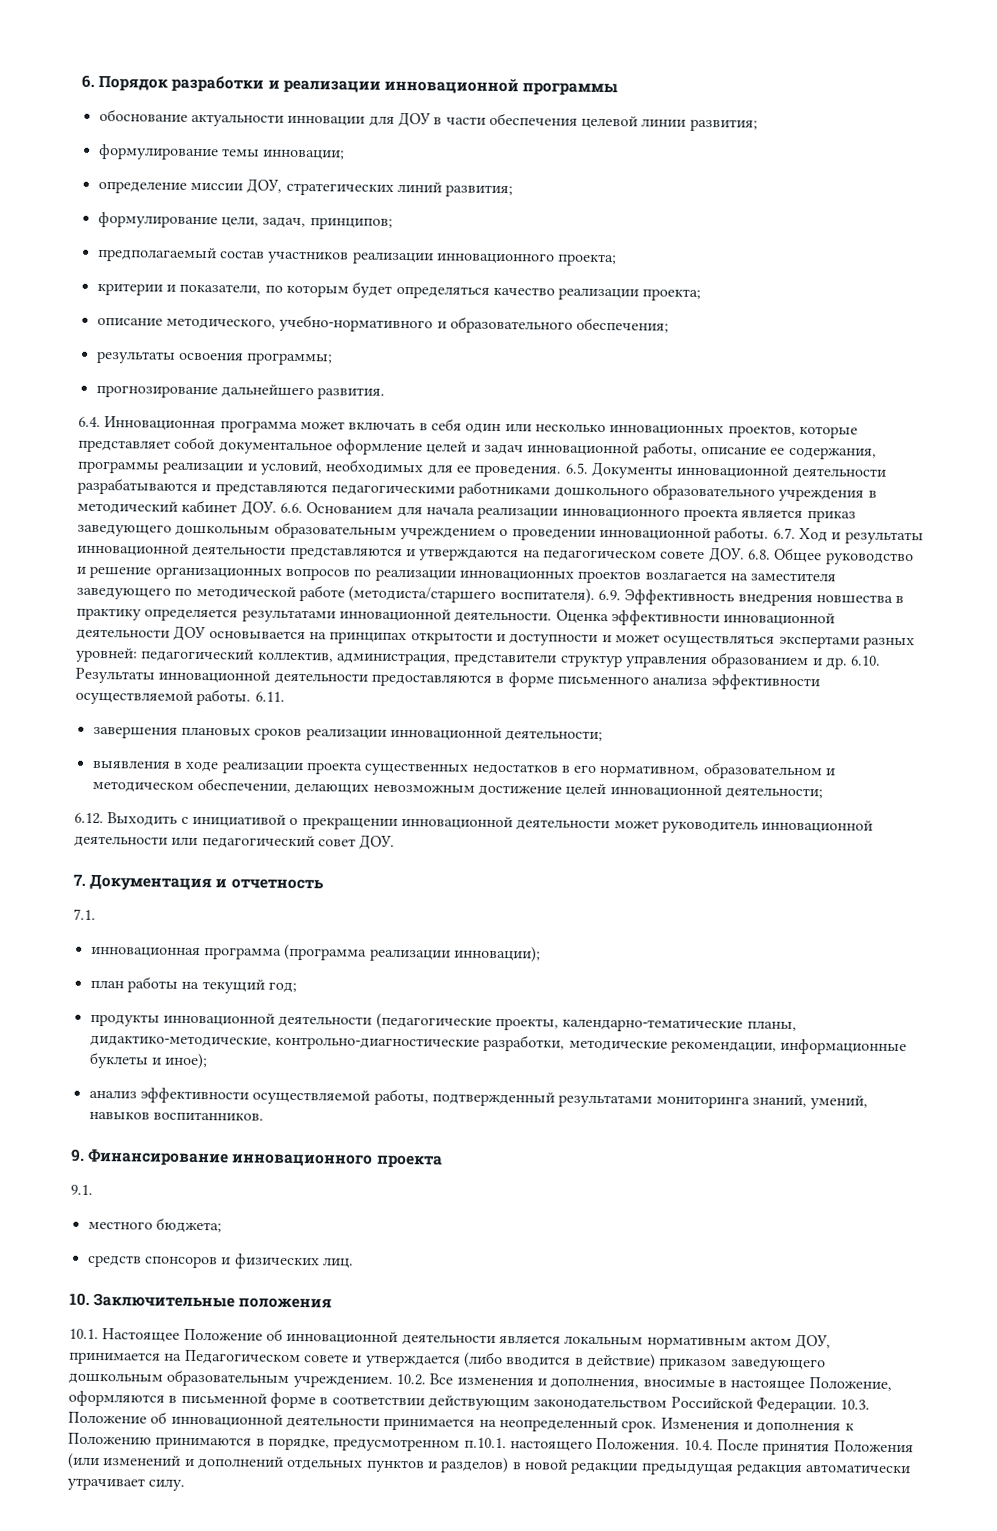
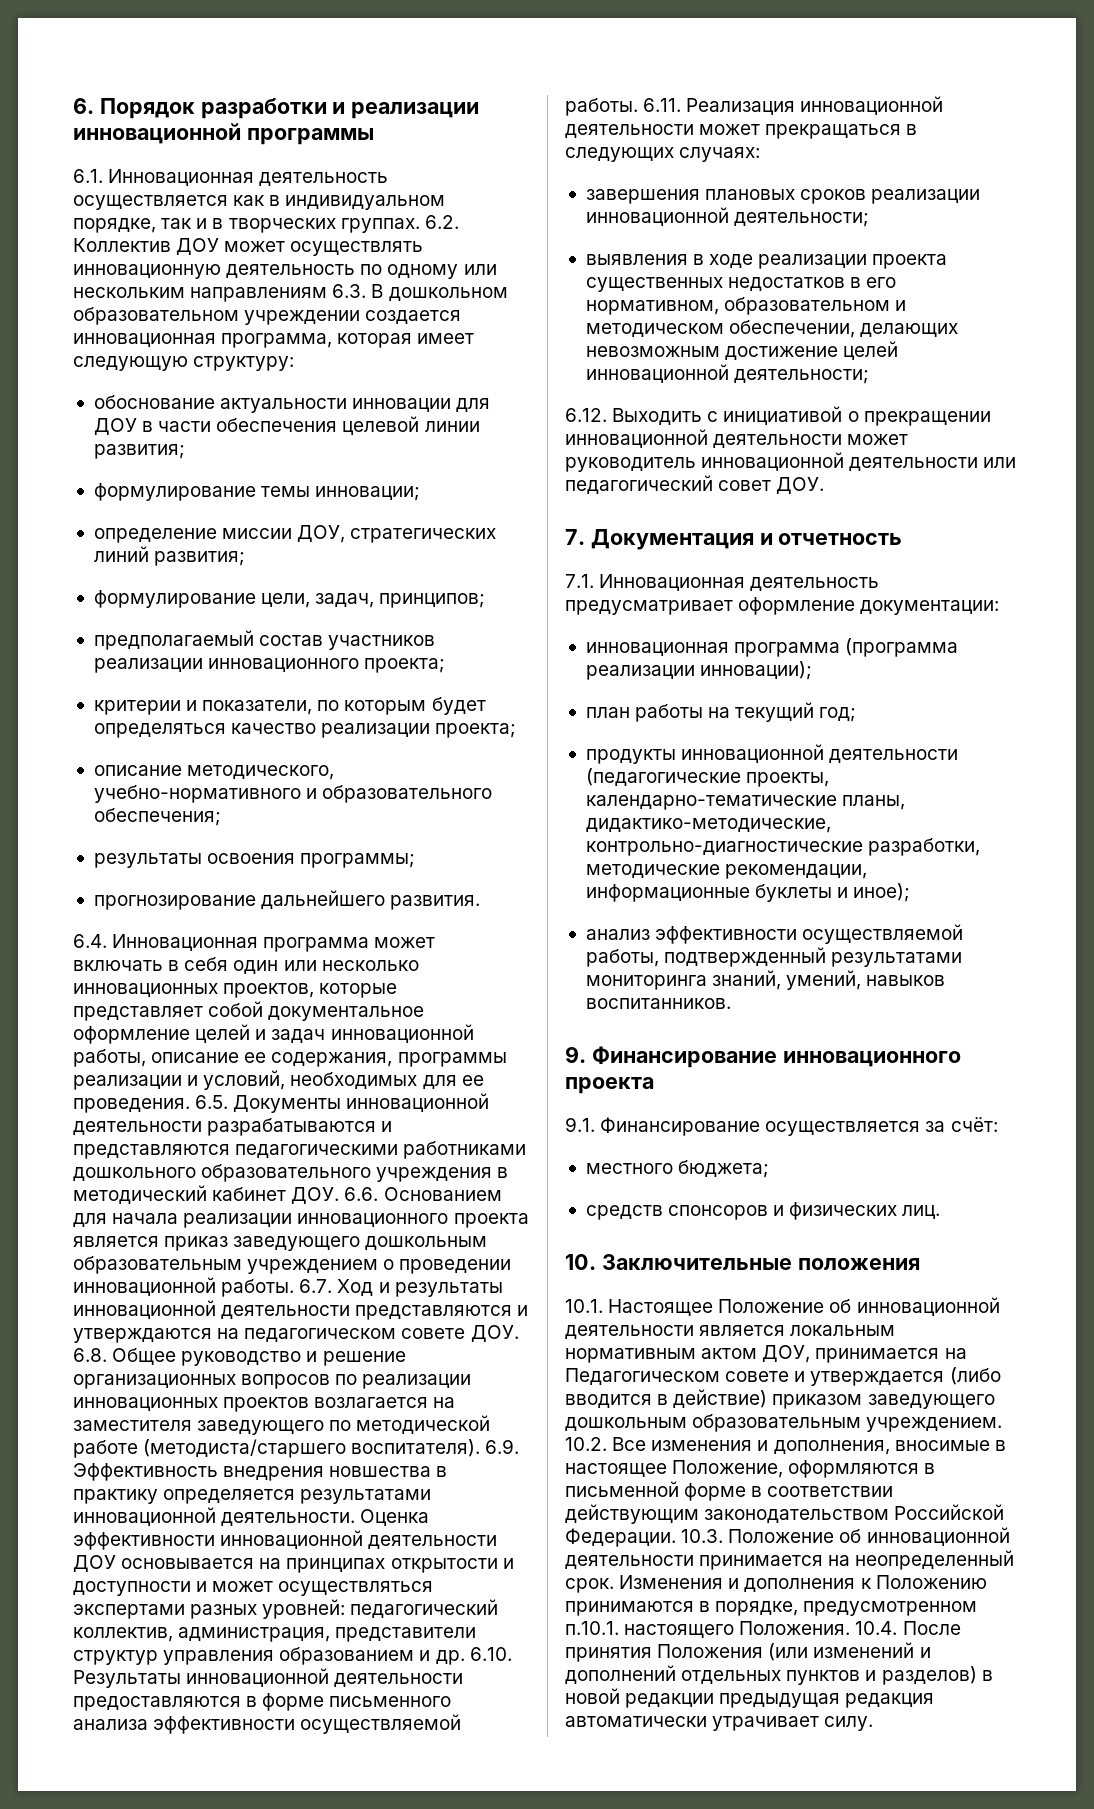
+ 6.1. Инновационная деятельность осуществляется как в индивидуальном порядке, так и в творческих группах. 6.2. Коллектив ДОУ может осуществлять инновационную деятельность по одному или нескольким направлениям 6.3. В дошкольном образовательном учреждении создается инновационная программа, которая имеет следующую структуру:
- 6.11.
+ 6.11. Реализация инновационной деятельности может прекращаться в следующих случаях:
- 7.1.
+ 7.1. Инновационная деятельность предусматривает оформление документации:
- 9.1.
+ 9.1. Финансирование осуществляется за счёт:

